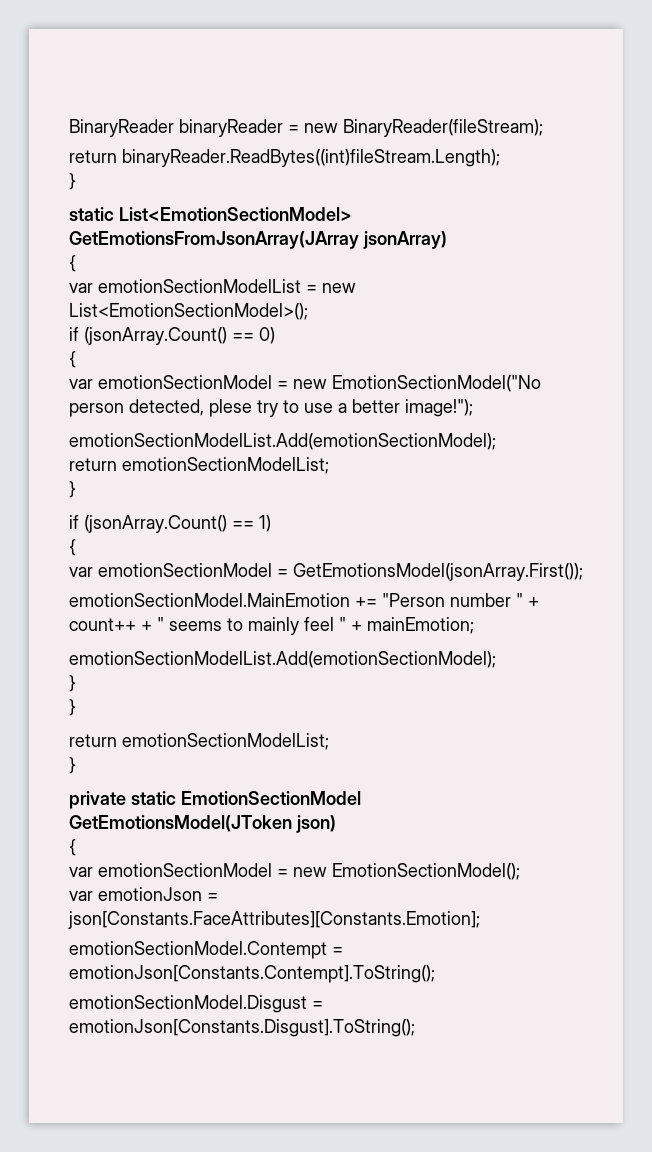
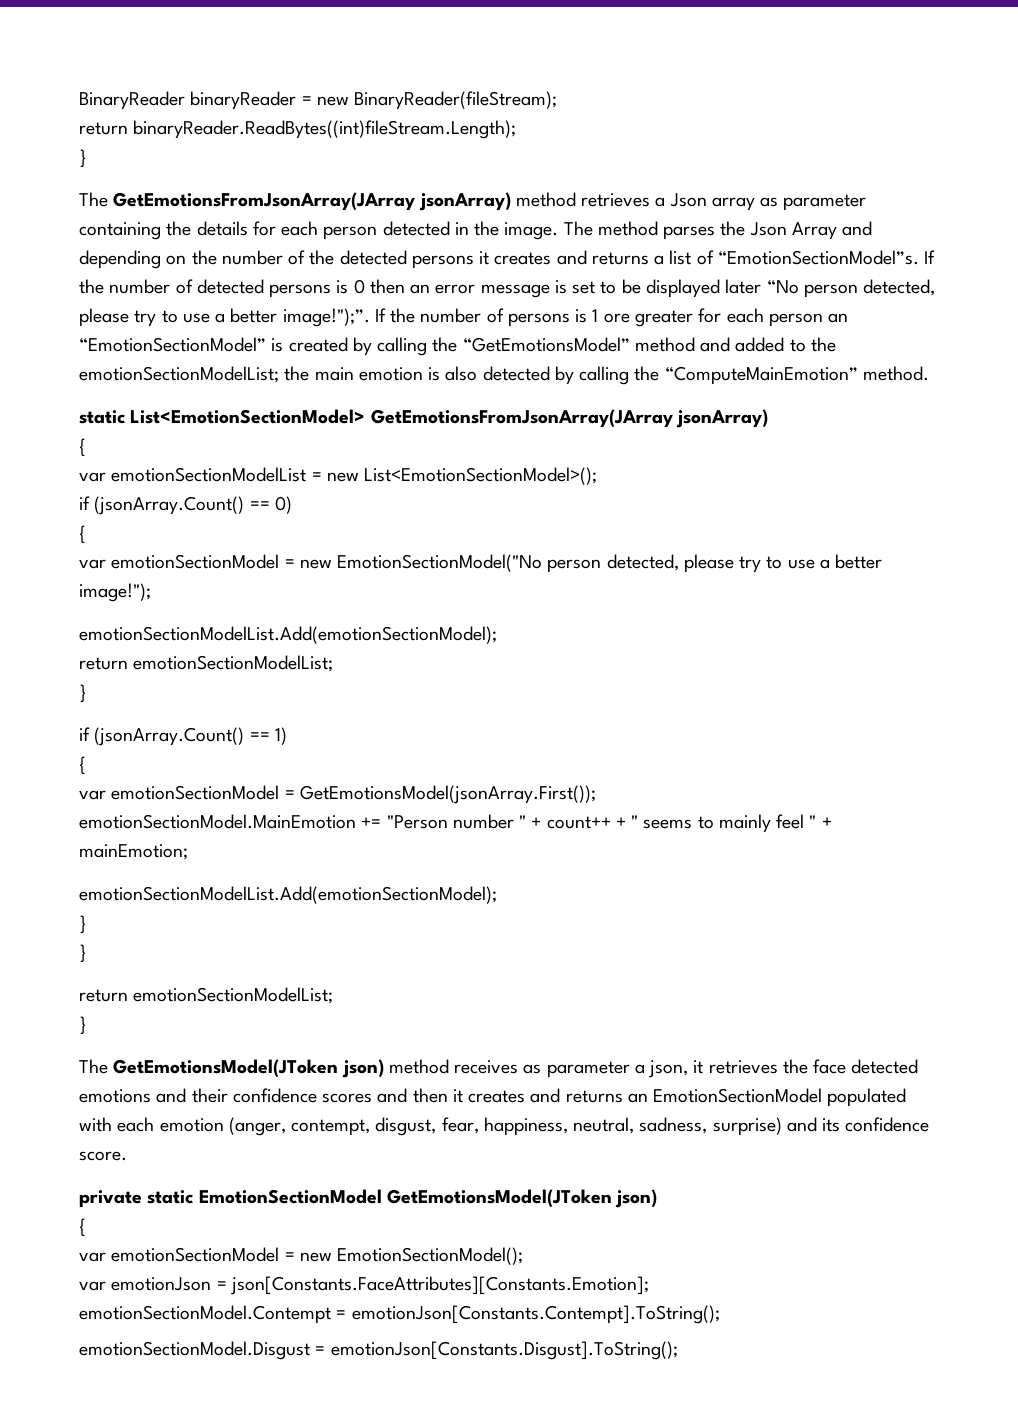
+ The GetEmotionsFromJsonArray(JArray jsonArray) method retrieves a Json array as parameter containing the details for each person detected in the image. The method parses the Json Array and depending on the number of the detected persons it creates and returns a list of “EmotionSectionModel”s. If the number of detected persons is 0 then an error message is set to be displayed later “No person detected, please try to use a better image!");”. If the number of persons is 1 ore greater for each person an “EmotionSectionModel” is created by calling the “GetEmotionsModel” method and added to the emotionSectionModelList; the main emotion is also detected by calling the “ComputeMainEmotion” method.
- var emotionSectionModel = new EmotionSectionModel("No person detected, plese try to use a better image!");
+ var emotionSectionModel = new EmotionSectionModel("No person detected, please try to use a better image!");
+ The GetEmotionsModel(JToken json) method receives as parameter a json, it retrieves the face detected emotions and their confidence scores and then it creates and returns an EmotionSectionModel populated with each emotion (anger, contempt, disgust, fear, happiness, neutral, sadness, surprise) and its confidence score.

